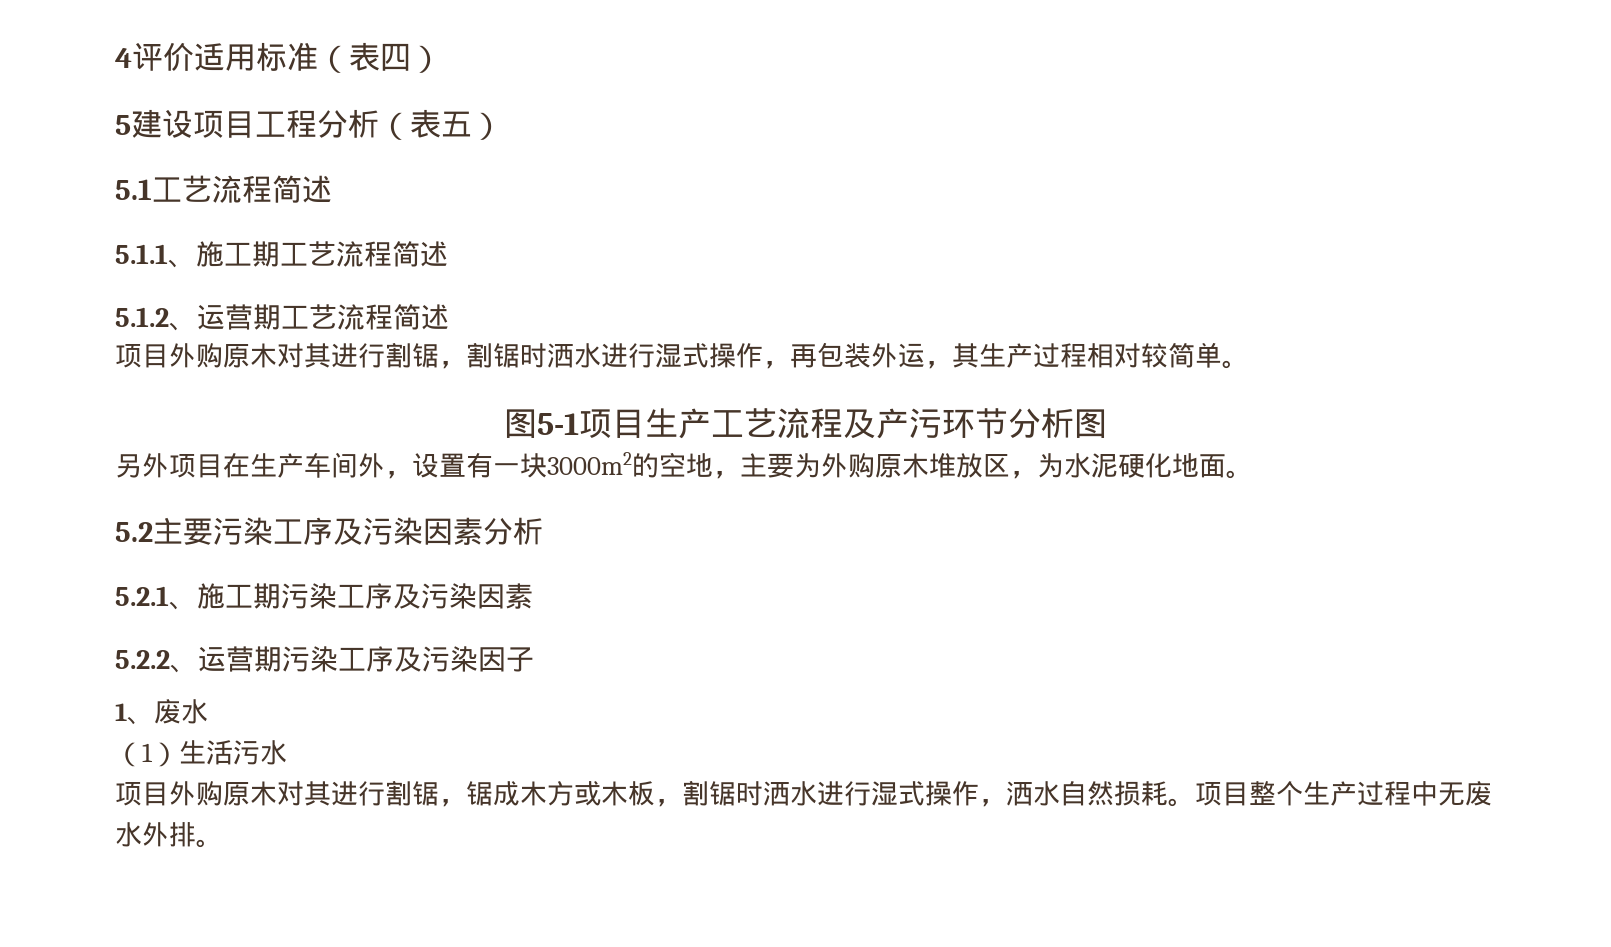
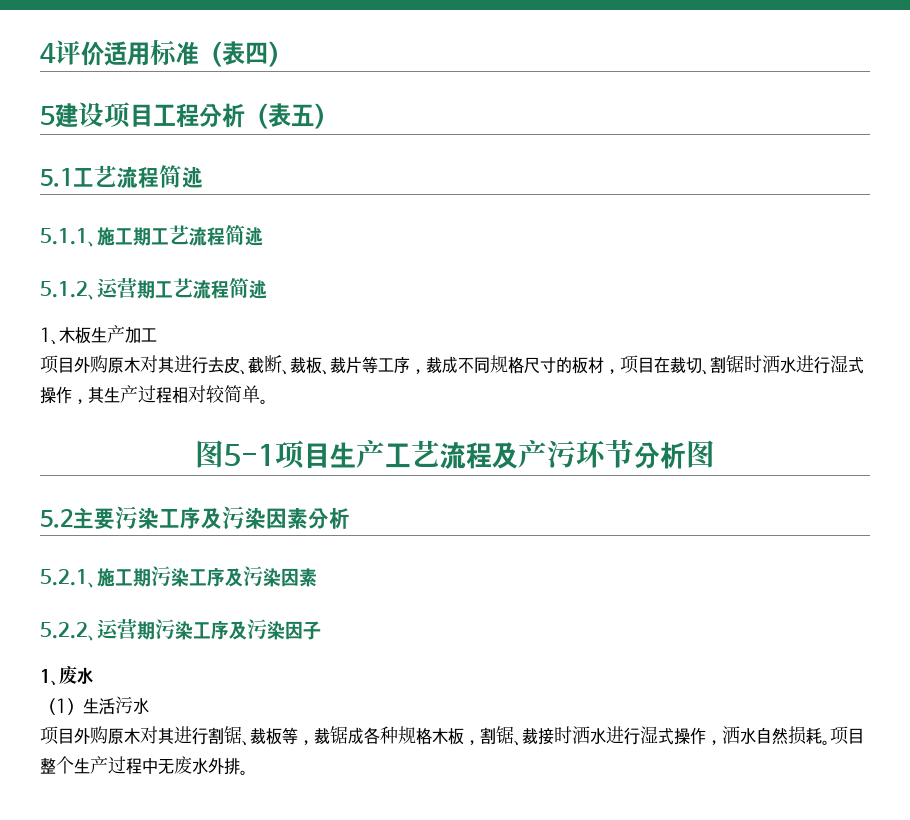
- 项目外购原木对其进行割锯，割锯时洒水进行湿式操作，再包装外运，其生产过程相对较简单。
+ 1、木板生产加工
+ 项目外购原木对其进行去皮、截断、裁板、裁片等工序，裁成不同规格尺寸的板材，项目在裁切、割锯时洒水进行湿式操作，其生产过程相对较简单。
- 另外项目在生产车间外，设置有一块3000m2的空地，主要为外购原木堆放区，为水泥硬化地面。
- 项目外购原木对其进行割锯，锯成木方或木板，割锯时洒水进行湿式操作，洒水自然损耗。
+ 项目外购原木对其进行割锯、裁板等，裁锯成各种规格木板，割锯、裁接时洒水进行湿式操作，洒水自然损耗。

